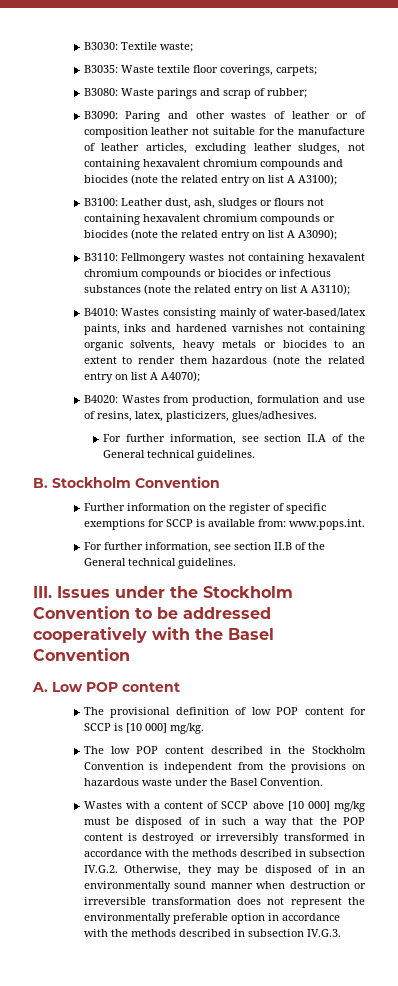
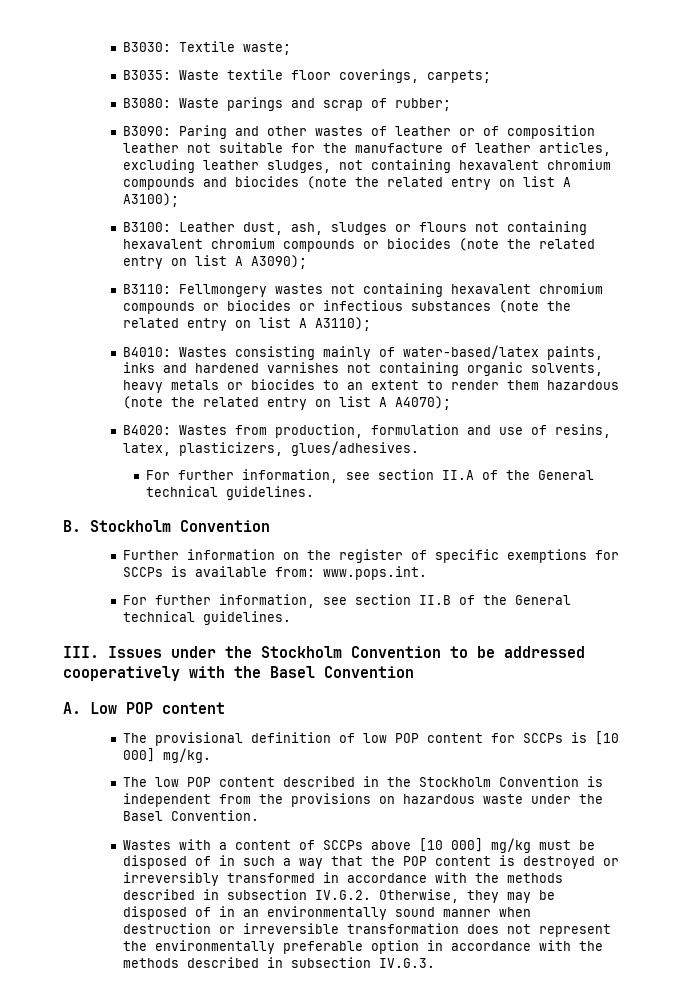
- Further information on the register of specific exemptions for SCCP is available from: www.pops.int.
+ Further information on the register of specific exemptions for SCCPs is available from: www.pops.int.
- The provisional definition of low POP content for SCCP is [10 000] mg/kg.
+ The provisional definition of low POP content for SCCPs is [10 000] mg/kg.
- Wastes with a content of SCCP above [10 000] mg/kg must be disposed of in such a way that the POP content is destroyed or irreversibly transformed in accordance with the methods described in subsection IV.G.2. Otherwise, they may be disposed of in an environmentally sound manner when destruction or irreversible transformation does not represent the environmentally preferable option in accordance with the methods described in subsection IV.G.3.
+ Wastes with a content of SCCPs above [10 000] mg/kg must be disposed of in such a way that the POP content is destroyed or irreversibly transformed in accordance with the methods described in subsection IV.G.2. Otherwise, they may be disposed of in an environmentally sound manner when destruction or irreversible transformation does not represent the environmentally preferable option in accordance with the methods described in subsection IV.G.3.

